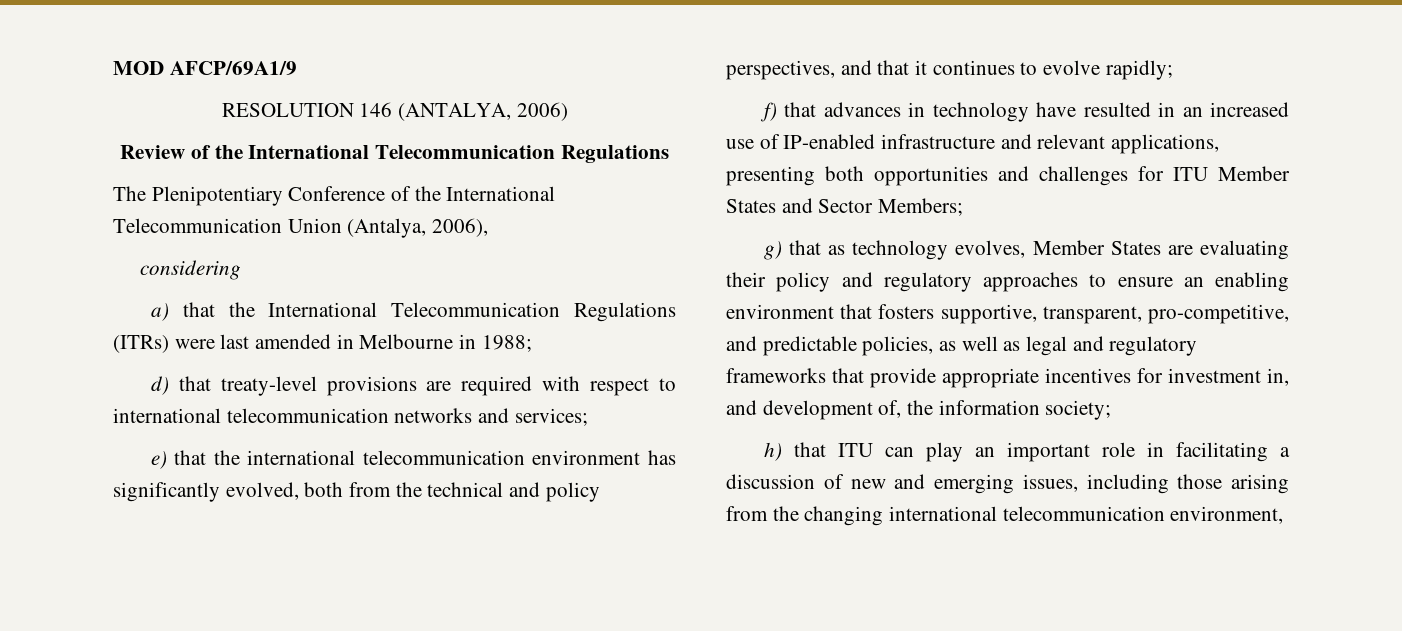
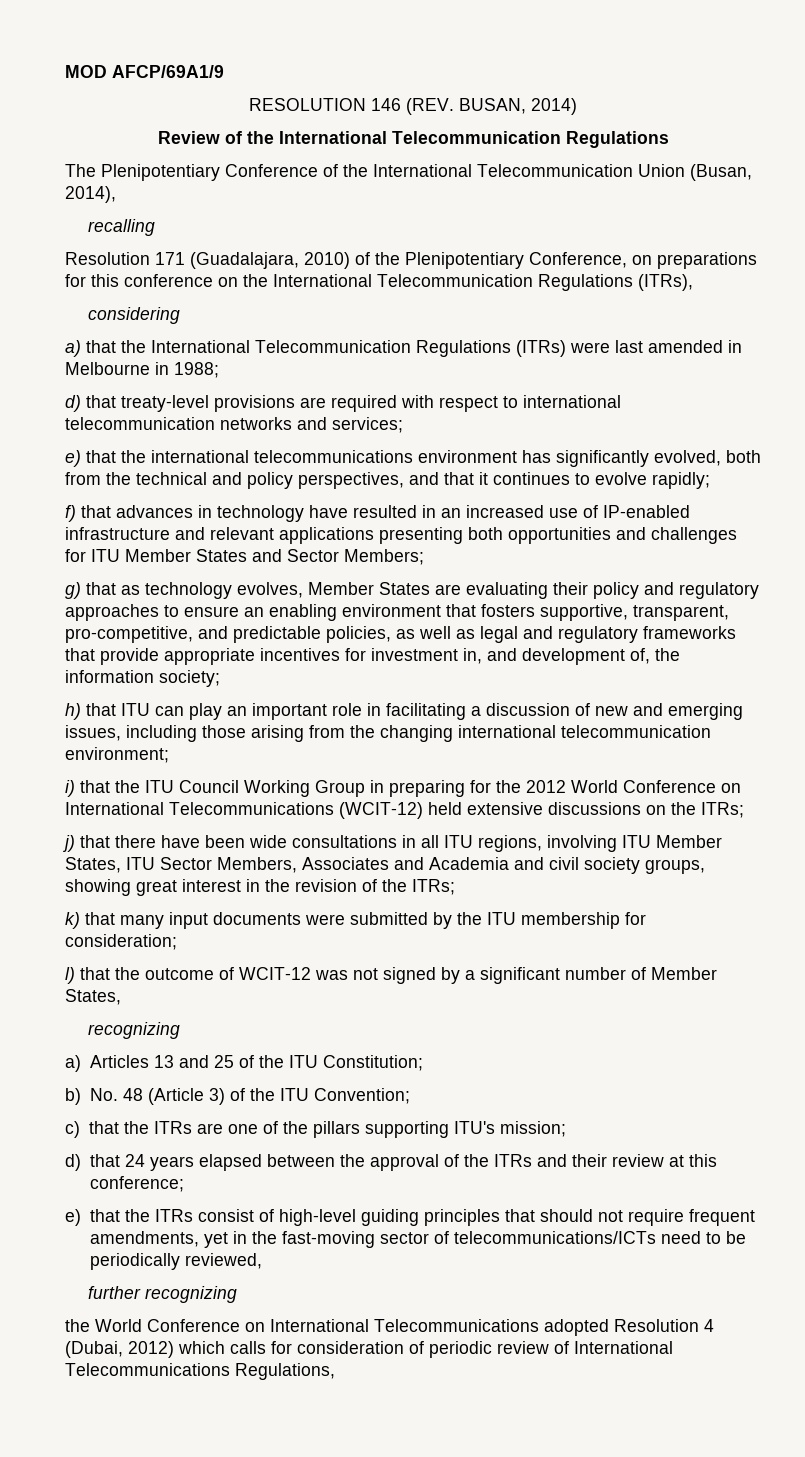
- RESOLUTION 146 (ANTALYA, 2006)
+ RESOLUTION 146 (REV. BUSAN, 2014)
- The Plenipotentiary Conference of the International Telecommunication Union (Antalya, 2006),
+ The Plenipotentiary Conference of the International Telecommunication Union (Busan, 2014),
+ recalling
+ Resolution 171 (Guadalajara, 2010) of the Plenipotentiary Conference, on preparations for this conference on the International Telecommunication Regulations (ITRs),
- e) that the international telecommunication environment has significantly evolved, both from the technical and policy perspectives, and that it continues to evolve rapidly;
+ e) that the international telecommunications environment has significantly evolved, both from the technical and policy perspectives, and that it continues to evolve rapidly;
- f) that advances in technology have resulted in an increased use of IP-enabled infrastructure and relevant applications, presenting both opportunities and challenges for ITU Member States and Sector Members;
+ f) that advances in technology have resulted in an increased use of IP-enabled infrastructure and relevant applications presenting both opportunities and challenges for ITU Member States and Sector Members;
- h) that ITU can play an important role in facilitating a discussion of new and emerging issues, including those arising from the changing international telecommunication environment,
+ h) that ITU can play an important role in facilitating a discussion of new and emerging issues, including those arising from the changing international telecommunication environment;
+ i) that the ITU Council Working Group in preparing for the 2012 World Conference on International Telecommunications (WCIT-12) held extensive discussions on the ITRs;
+ j) that there have been wide consultations in all ITU regions, involving ITU Member States, ITU Sector Members, Associates and Academia and civil society groups, showing great interest in the revision of the ITRs;
+ k) that many input documents were submitted by the ITU membership for consideration;
+ l) that the outcome of WCIT-12 was not signed by a significant number of Member States,
+ recognizing
+ a) Articles 13 and 25 of the ITU Constitution;
+ b) No. 48 (Article 3) of the ITU Convention;
+ c) that the ITRs are one of the pillars supporting ITU's mission;
+ d) that 24 years elapsed between the approval of the ITRs and their review at this conference;
+ e) that the ITRs consist of high-level guiding principles that should not require frequent amendments, yet in the fast-moving sector of telecommunications/ICTs need to be periodically reviewed,
+ further recognizing
+ the World Conference on International Telecommunications adopted Resolution 4 (Dubai, 2012) which calls for consideration of periodic review of International Telecommunications Regulations,

